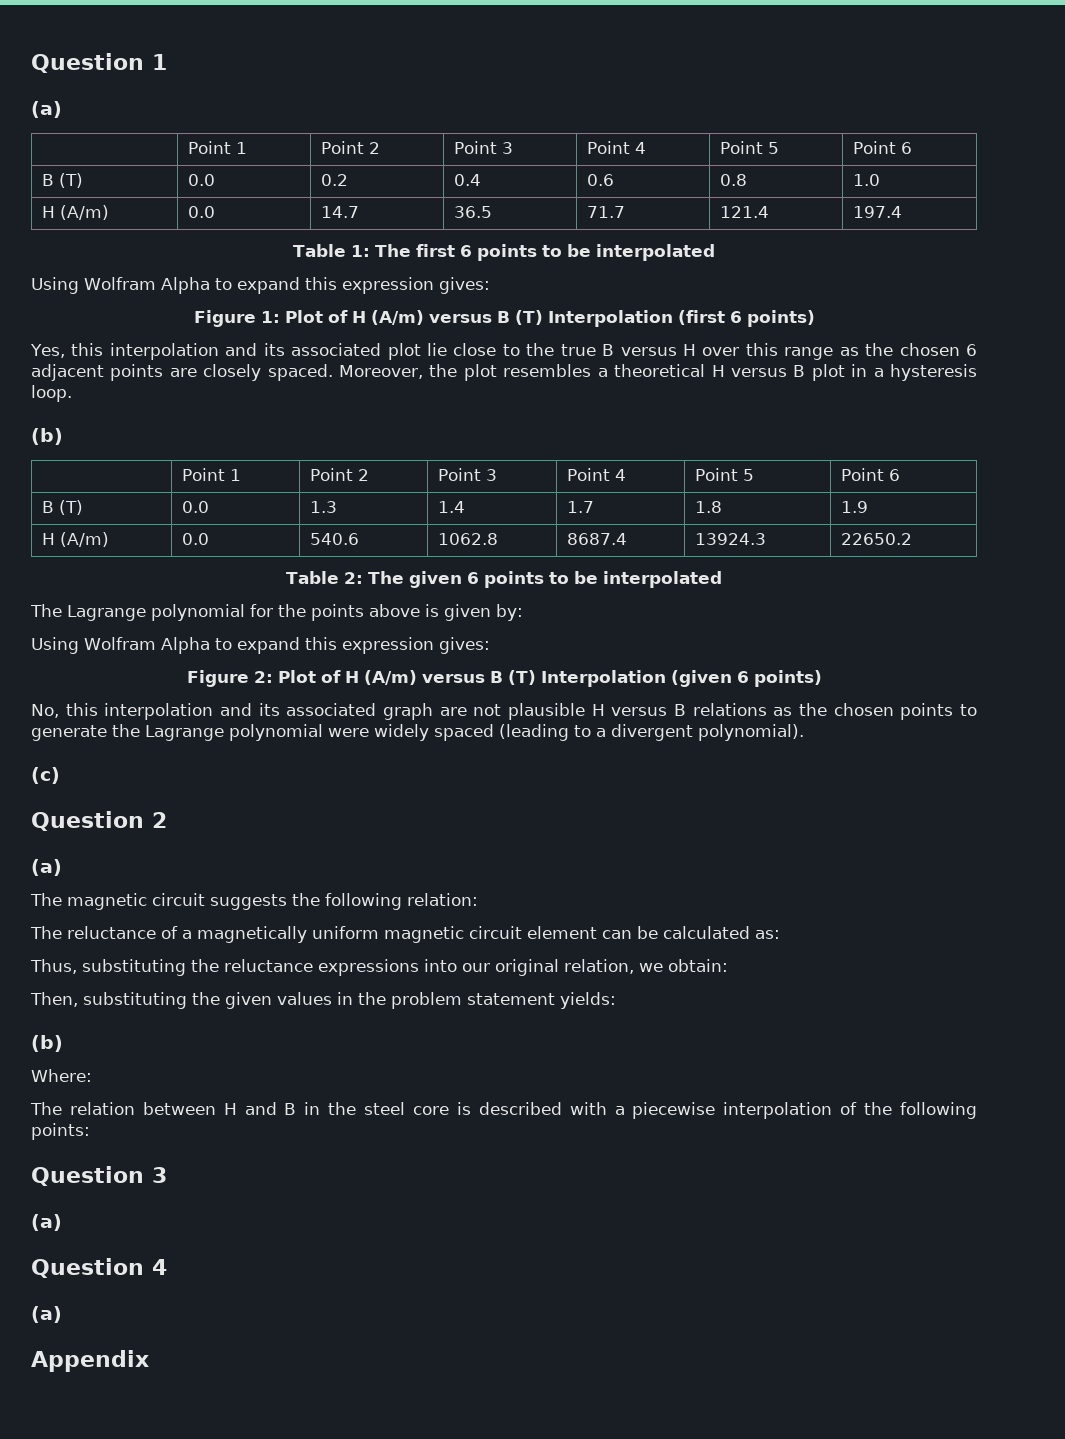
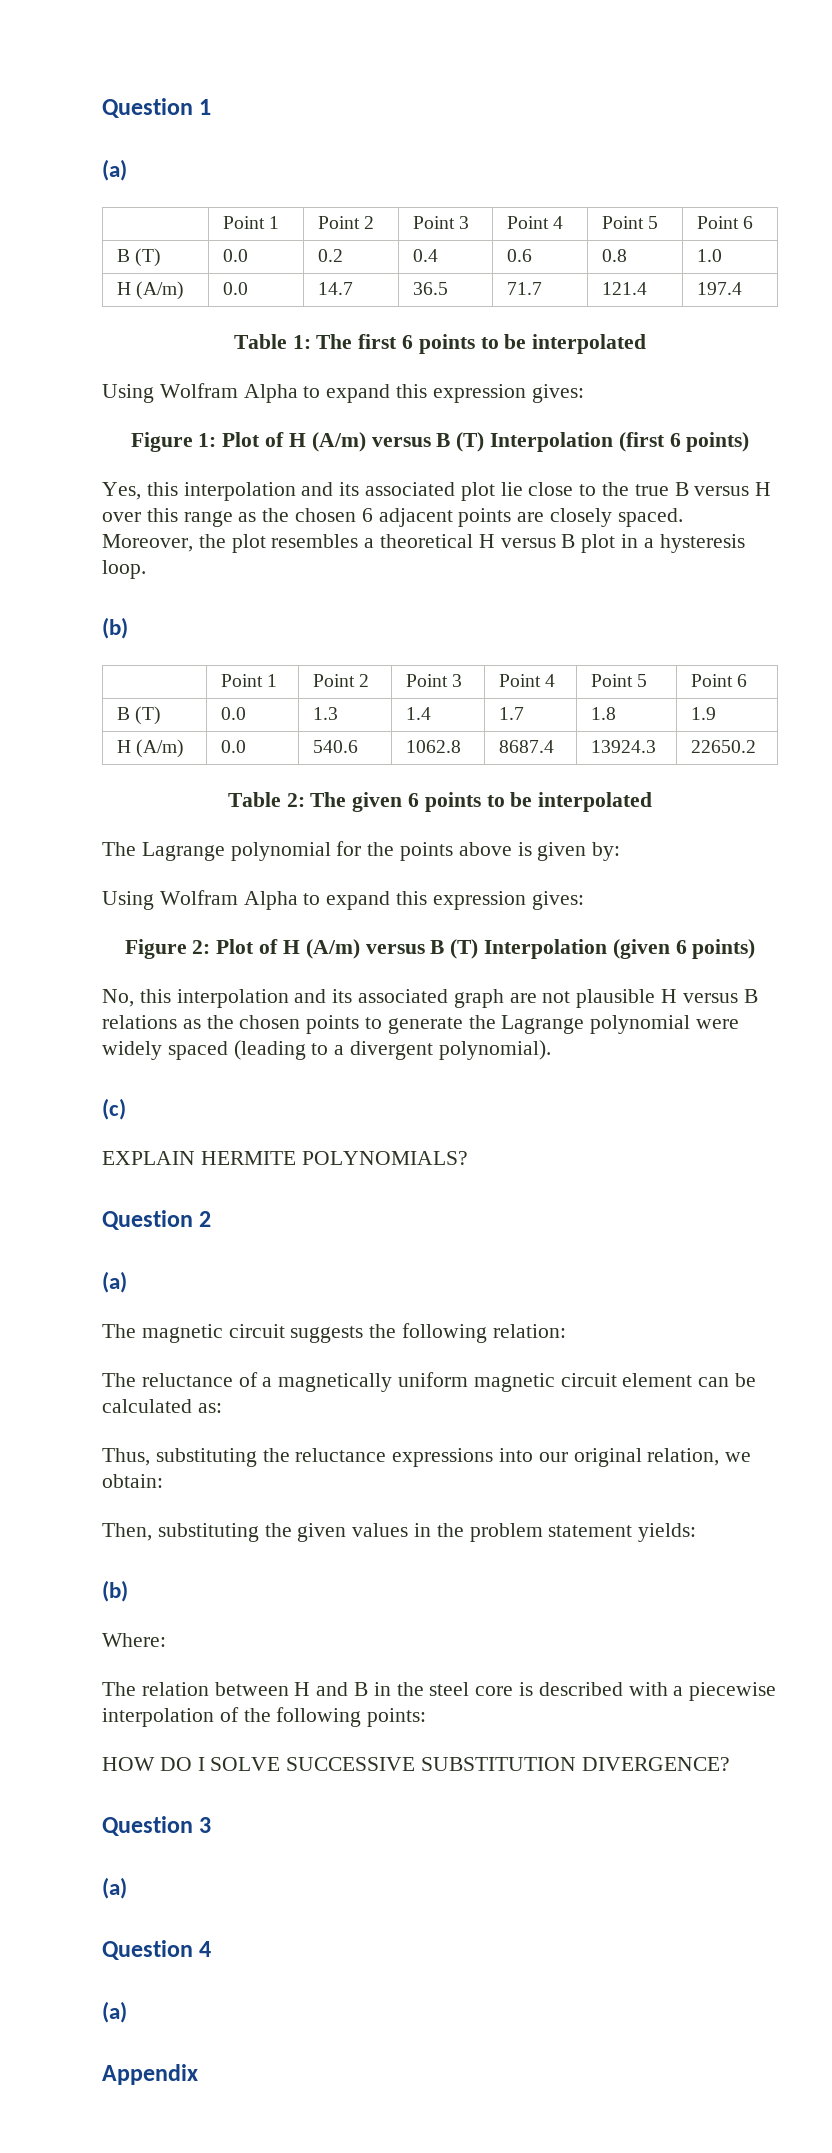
+ EXPLAIN HERMITE POLYNOMIALS?
+ HOW DO I SOLVE SUCCESSIVE SUBSTITUTION DIVERGENCE?

